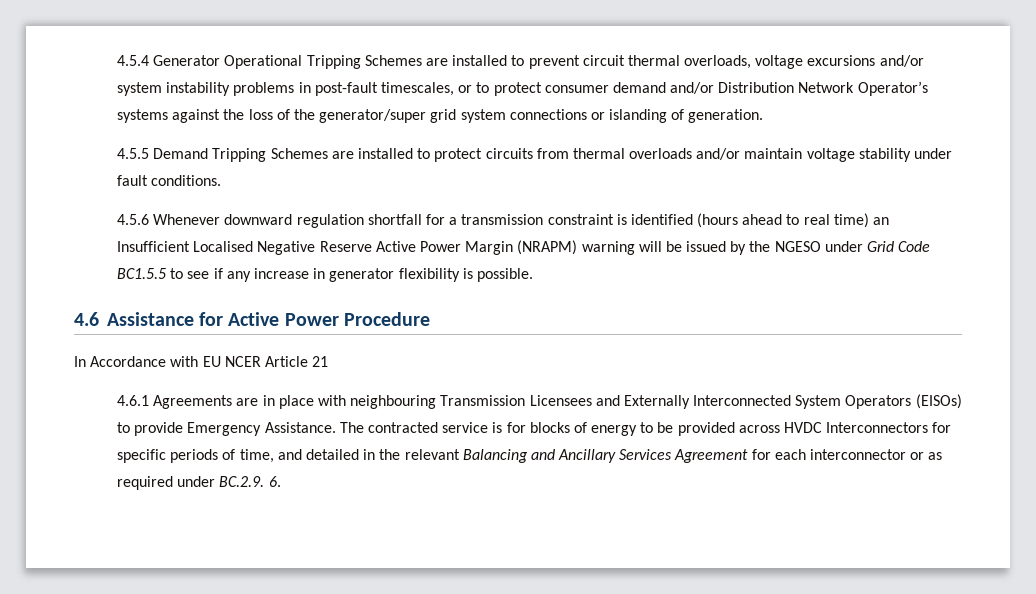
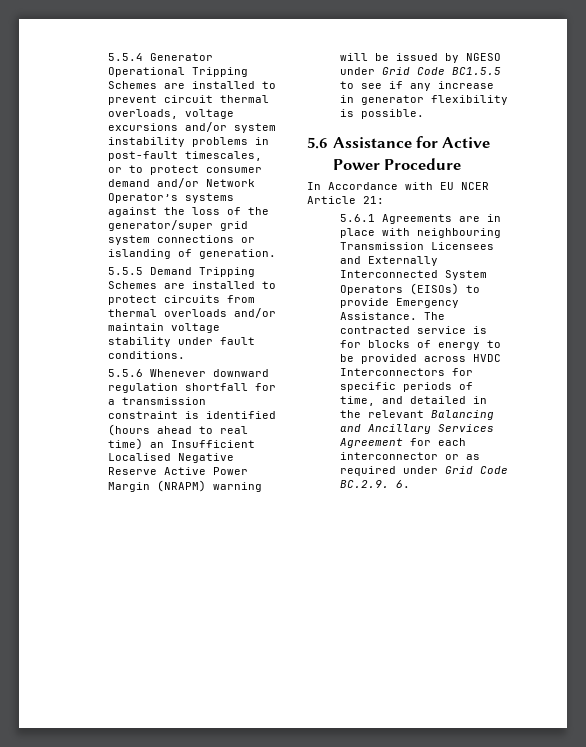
- 4.5.4 Generator Operational Tripping Schemes are installed to prevent circuit thermal overloads, voltage excursions and/or system instability problems in post-fault timescales, or to protect consumer demand and/or Distribution Network Operator’s systems against the loss of the generator/super grid system connections or islanding of generation.
+ 5.5.4 Generator Operational Tripping Schemes are installed to prevent circuit thermal overloads, voltage excursions and/or system instability problems in post-fault timescales, or to protect consumer demand and/or Network Operator’s systems against the loss of the generator/super grid system connections or islanding of generation.
- 4.5.5 Demand Tripping Schemes are installed to protect circuits from thermal overloads and/or maintain voltage stability under fault conditions.
+ 5.5.5 Demand Tripping Schemes are installed to protect circuits from thermal overloads and/or maintain voltage stability under fault conditions.
- 4.5.6 Whenever downward regulation shortfall for a transmission constraint is identified (hours ahead to real time) an Insufficient Localised Negative Reserve Active Power Margin (NRAPM) warning will be issued by the NGESO under Grid Code BC1.5.5 to see if any increase in generator flexibility is possible.
+ 5.5.6 Whenever downward regulation shortfall for a transmission constraint is identified (hours ahead to real time) an Insufficient Localised Negative Reserve Active Power Margin (NRAPM) warning will be issued by NGESO under Grid Code BC1.5.5 to see if any increase in generator flexibility is possible.
- 4.6 Assistance for Active Power Procedure
+ 5.6 Assistance for Active Power Procedure
- In Accordance with EU NCER Article 21
- 4.6.1 Agreements are in place with neighbouring Transmission Licensees and Externally Interconnected System Operators (EISOs) to provide Emergency Assistance.
+ In Accordance with EU NCER Article 21:
+ 5.6.1 Agreements are in place with neighbouring Transmission Licensees and Externally Interconnected System Operators (EISOs) to provide Emergency Assistance.
- The contracted service is for blocks of energy to be provided across HVDC Interconnectors for specific periods of time, and detailed in the relevant Balancing and Ancillary Services Agreement for each interconnector or as required under BC.2.9. 6.
+ The contracted service is for blocks of energy to be provided across HVDC Interconnectors for specific periods of time, and detailed in the relevant Balancing and Ancillary Services Agreement for each interconnector or as required under Grid Code BC.2.9. 6.

